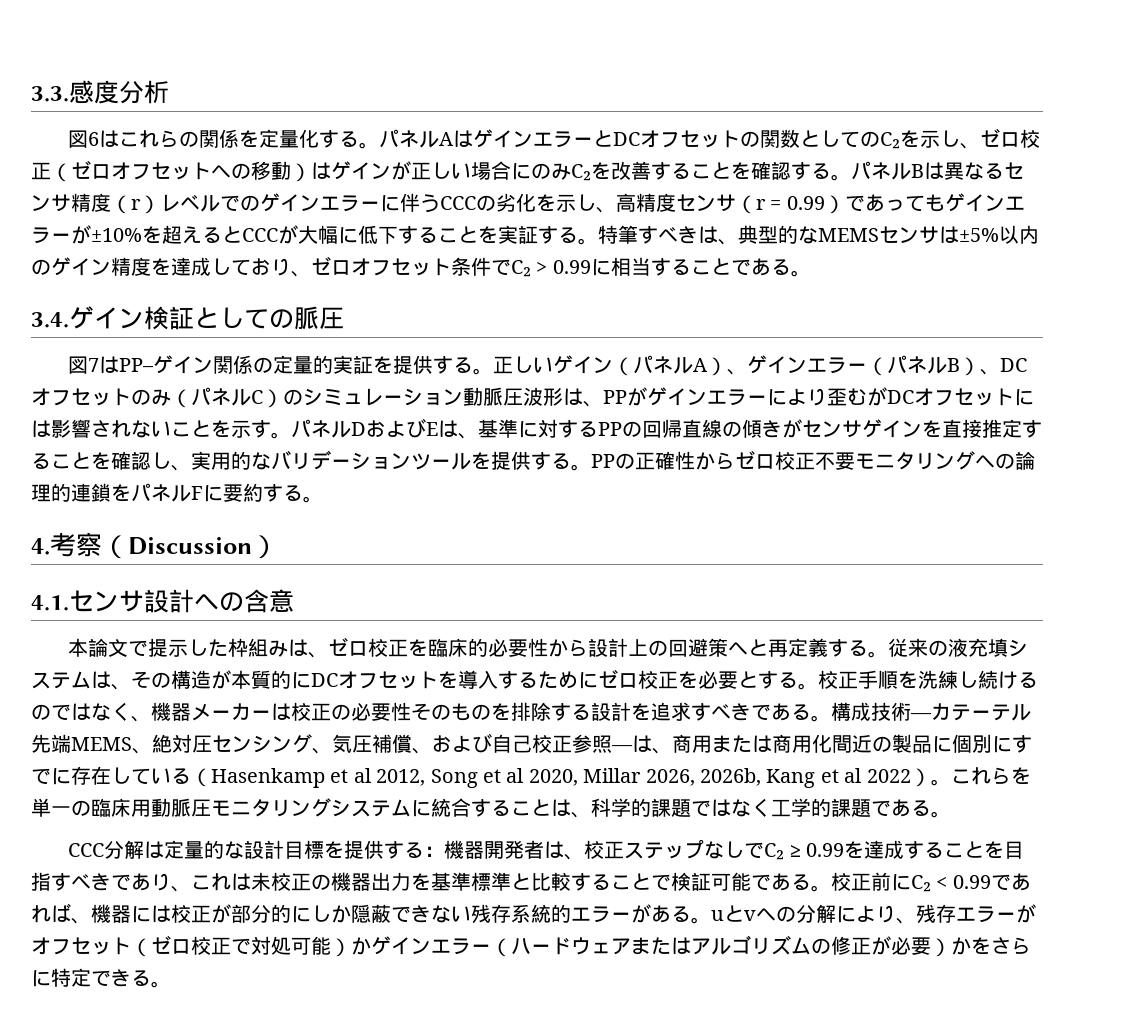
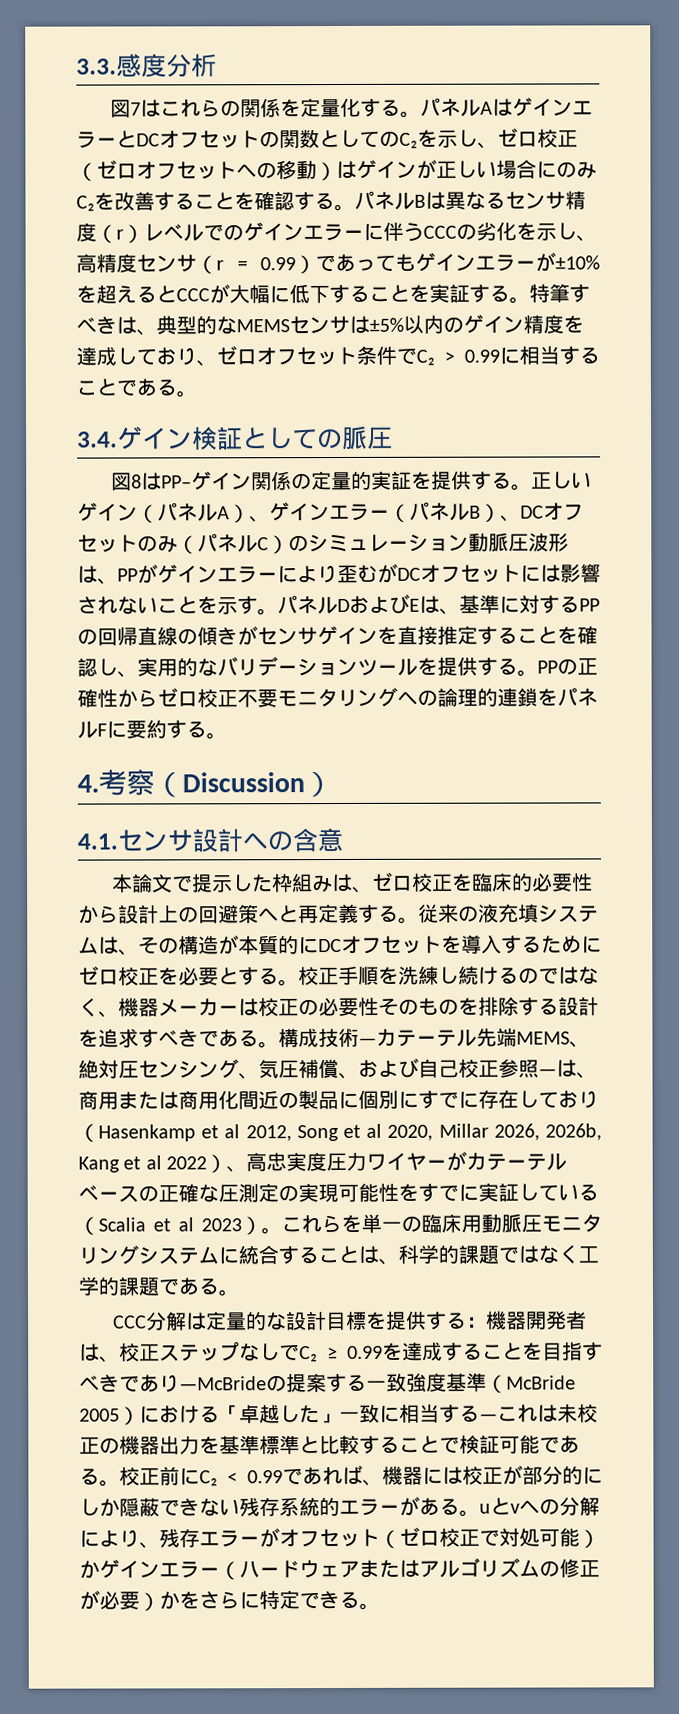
- 図6はこれらの関係を定量化する。
+ 図7はこれらの関係を定量化する。
- 図7はPP–ゲイン関係の定量的実証を提供する。
+ 図8はPP–ゲイン関係の定量的実証を提供する。
- 構成技術—カテーテル先端MEMS、絶対圧センシング、気圧補償、および自己校正参照—は、商用または商用化間近の製品に個別にすでに存在している（Hasenkamp et al 2012, Song et al 2020, Millar 2026, 2026b, Kang et al 2022）。
+ 構成技術—カテーテル先端MEMS、絶対圧センシング、気圧補償、および自己校正参照—は、商用または商用化間近の製品に個別にすでに存在しており（Hasenkamp et al 2012, Song et al 2020, Millar 2026, 2026b, Kang et al 2022）、高忠実度圧力ワイヤーがカテーテルベースの正確な圧測定の実現可能性をすでに実証している（Scalia et al 2023）。
- CCC分解は定量的な設計目標を提供する：機器開発者は、校正ステップなしでC₂ ≥ 0.99を達成することを目指すべきであり、これは未校正の機器出力を基準標準と比較することで検証可能である。
+ CCC分解は定量的な設計目標を提供する：機器開発者は、校正ステップなしでC₂ ≥ 0.99を達成することを目指すべきであり—McBrideの提案する一致強度基準（McBride 2005）における「卓越した」一致に相当する—これは未校正の機器出力を基準標準と比較することで検証可能である。

